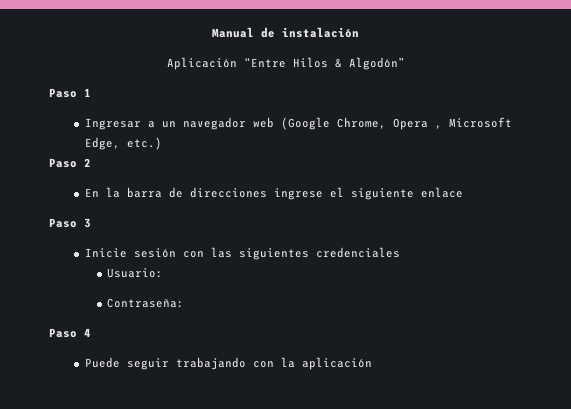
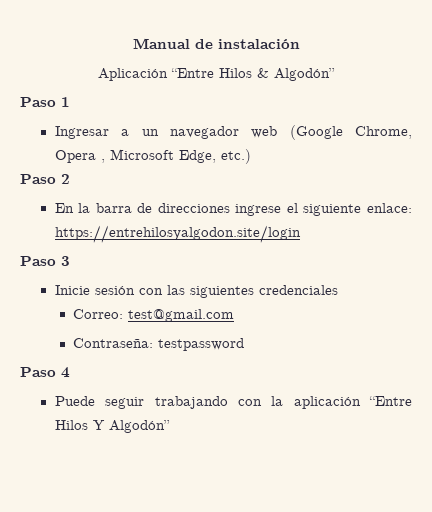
- En la barra de direcciones ingrese el siguiente enlace
+ En la barra de direcciones ingrese el siguiente enlace: https://entrehilosyalgodon.site/login
- Usuario:
+ Correo: test@gmail.com
- Contraseña:
+ Contraseña: testpassword
- Puede seguir trabajando con la aplicación
+ Puede seguir trabajando con la aplicación “Entre Hilos Y Algodón”

